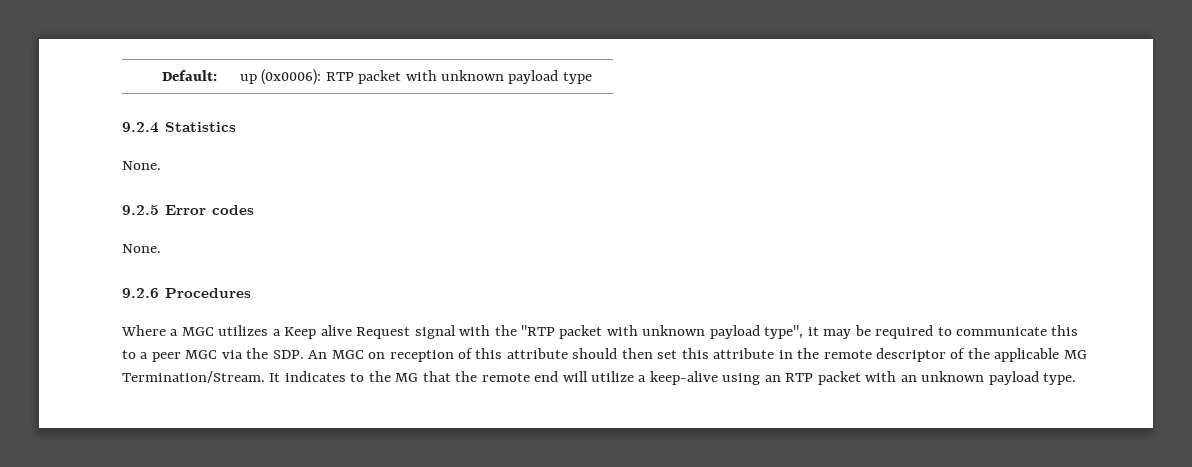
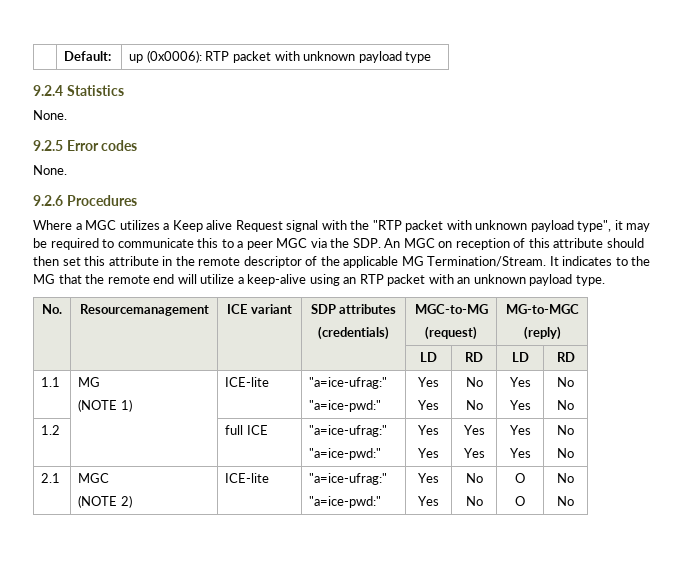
+ No. | Resourcemanagement | ICE variant | SDP attributes
+ (credentials) | MGC-to-MG
+ (request) | MG-to-MGC
+ (reply)
+ | | | | LD | RD | LD | RD
+ 1.1 | MG
+ (NOTE 1) | ICE-lite | "a=ice-ufrag:"
+ "a=ice-pwd:" | Yes
+ Yes | No
+ No | Yes
+ Yes | No
+ No
+ 1.2 | | full ICE | "a=ice-ufrag:"
+ "a=ice-pwd:" | Yes
+ Yes | Yes
+ Yes | Yes
+ Yes | No
+ No
+ 2.1 | MGC
+ (NOTE 2) | ICE-lite | "a=ice-ufrag:"
+ "a=ice-pwd:" | Yes
+ Yes | No
+ No | O
+ O | No
+ No

